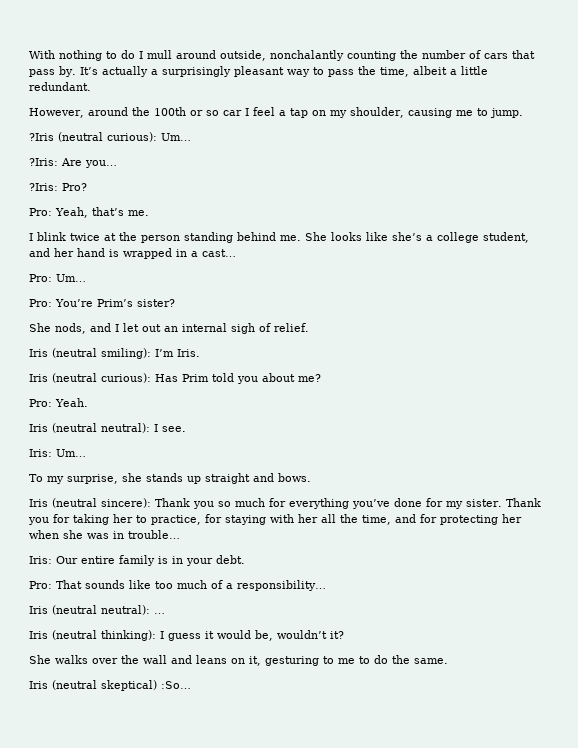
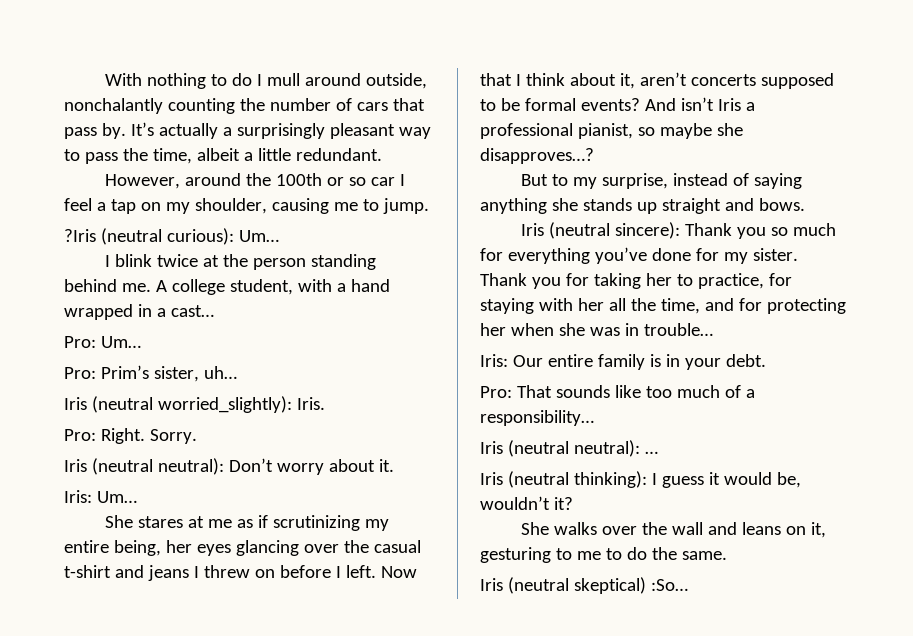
- ?Iris: Are you…
- ?Iris: Pro?
- Pro: Yeah, that’s me.
- She looks like she’s a college student, and her hand is wrapped in a cast…
+ A college student, with a hand wrapped in a cast…
- Pro: You’re Prim’s sister?
- She nods, and I let out an internal sigh of relief.
- Iris (neutral smiling): I’m Iris.
+ Pro: Prim’s sister, uh…
+ Iris (neutral worried_slightly): Iris.
- Iris (neutral curious): Has Prim told you about me?
- Pro: Yeah.
- Iris (neutral neutral): I see.
+ Pro: Right. Sorry.
+ Iris (neutral neutral): Don’t worry about it.
  Iris: Um…
- To my surprise, she stands up straight and bows.
+ She stares at me as if scrutinizing my entire being, her eyes glancing over the casual t-shirt and jeans I threw on before I left. Now that I think about it, aren’t concerts supposed to be formal events? And isn’t Iris a professional pianist, so maybe she disapproves…?
+ But to my surprise, instead of saying anything she stands up straight and bows.

